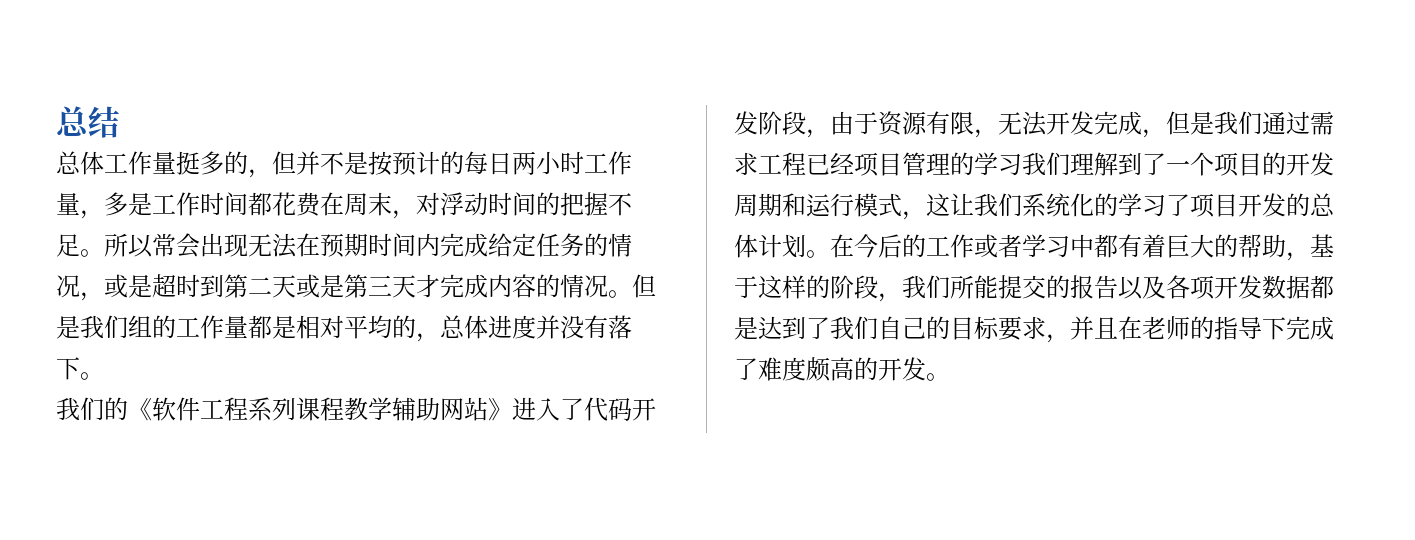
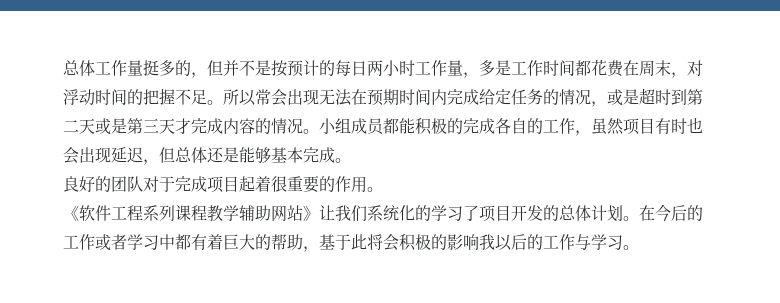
- 总结
- 但是我们组的工作量都是相对平均的，总体进度并没有落下。
- 我们的《软件工程系列课程教学辅助网站》进入了代码开发阶段，由于资源有限，无法开发完成，但是我们通过需求工程已经项目管理的学习我们理解到了一个项目的开发周期和运行模式，这让我们系统化的学习了项目开发的总体计划。
+ 小组成员都能积极的完成各自的工作，虽然项目有时也会出现延迟，但总体还是能够基本完成。
+ 良好的团队对于完成项目起着很重要的作用。
+ 《软件工程系列课程教学辅助网站》让我们系统化的学习了项目开发的总体计划。
- 在今后的工作或者学习中都有着巨大的帮助，基于这样的阶段，我们所能提交的报告以及各项开发数据都是达到了我们自己的目标要求，并且在老师的指导下完成了难度颇高的开发。
+ 在今后的工作或者学习中都有着巨大的帮助，基于此将会积极的影响我以后的工作与学习。

